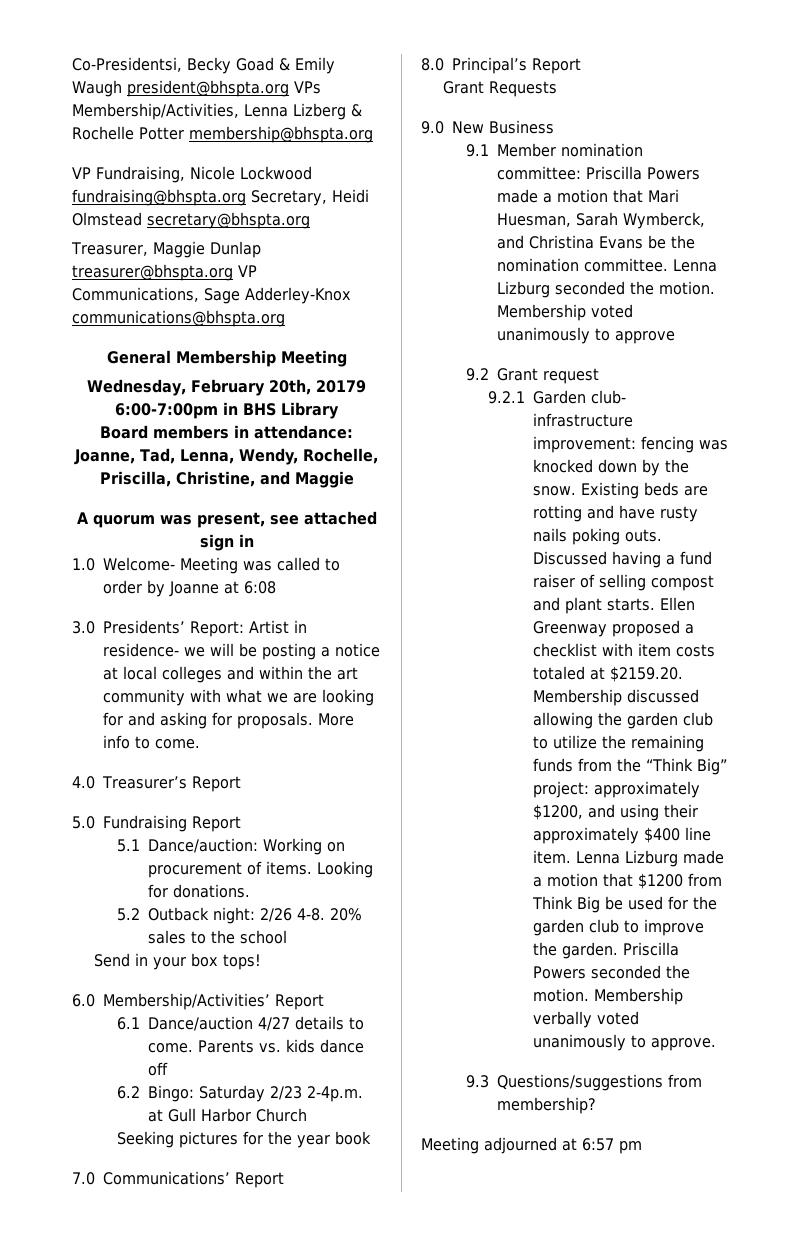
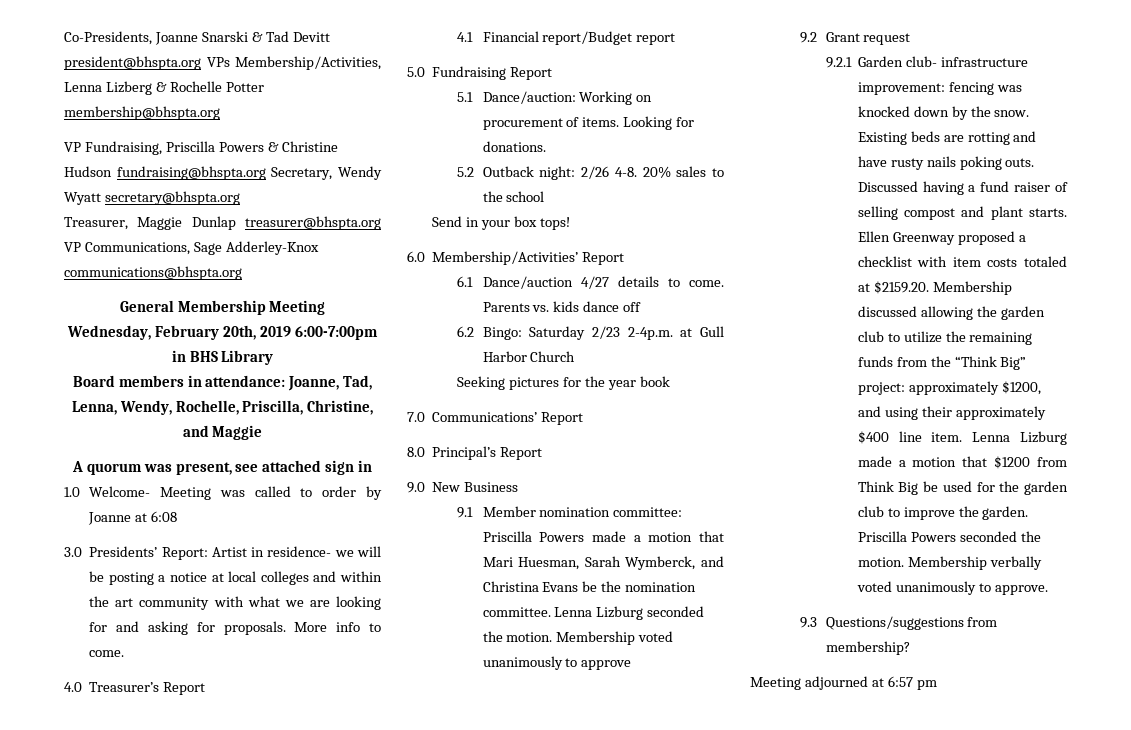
- Co-Presidentsi, Becky Goad & Emily Waugh president@bhspta.org VPs Membership/Activities, Lenna Lizberg & Rochelle Potter membership@bhspta.org
+ Co-Presidents, Joanne Snarski & Tad Devitt president@bhspta.org VPs Membership/Activities, Lenna Lizberg & Rochelle Potter membership@bhspta.org
- VP Fundraising, Nicole Lockwood fundraising@bhspta.org Secretary, Heidi Olmstead secretary@bhspta.org
+ VP Fundraising, Priscilla Powers & Christine Hudson fundraising@bhspta.org Secretary, Wendy Wyatt secretary@bhspta.org
- Wednesday, February 20th, 20179 6:00-7:00pm in BHS Library
+ Wednesday, February 20th, 2019 6:00-7:00pm in BHS Library
+ 4.1 Financial report/Budget report
- Grant Requests

